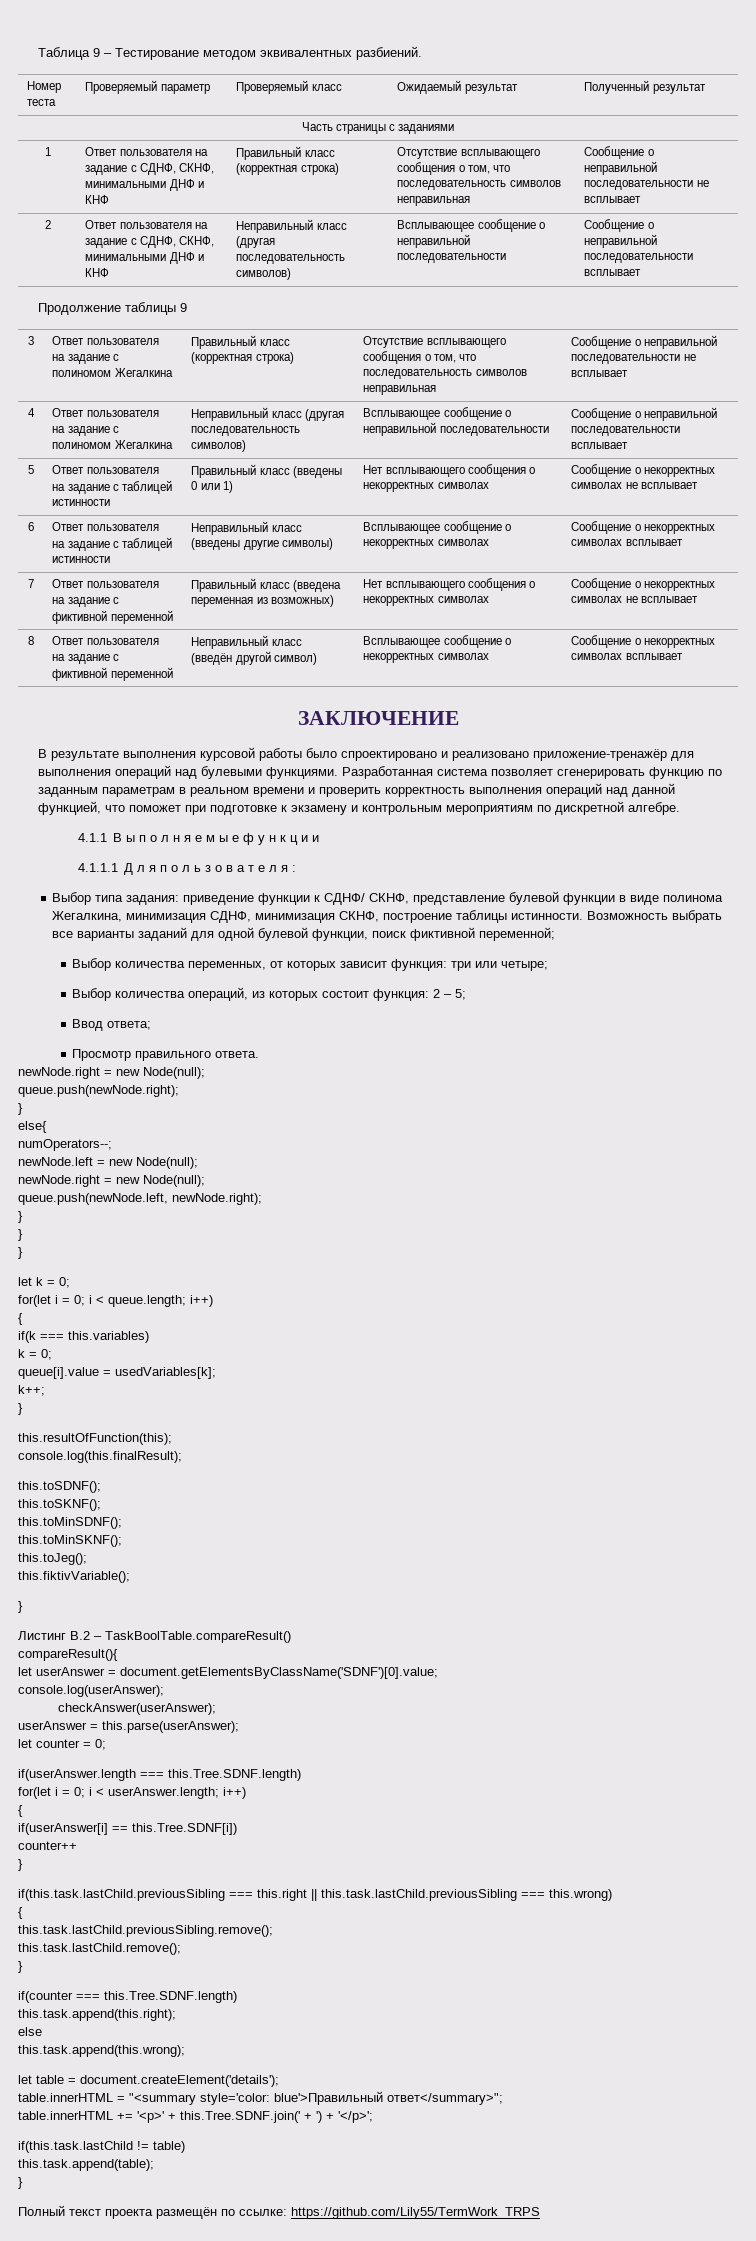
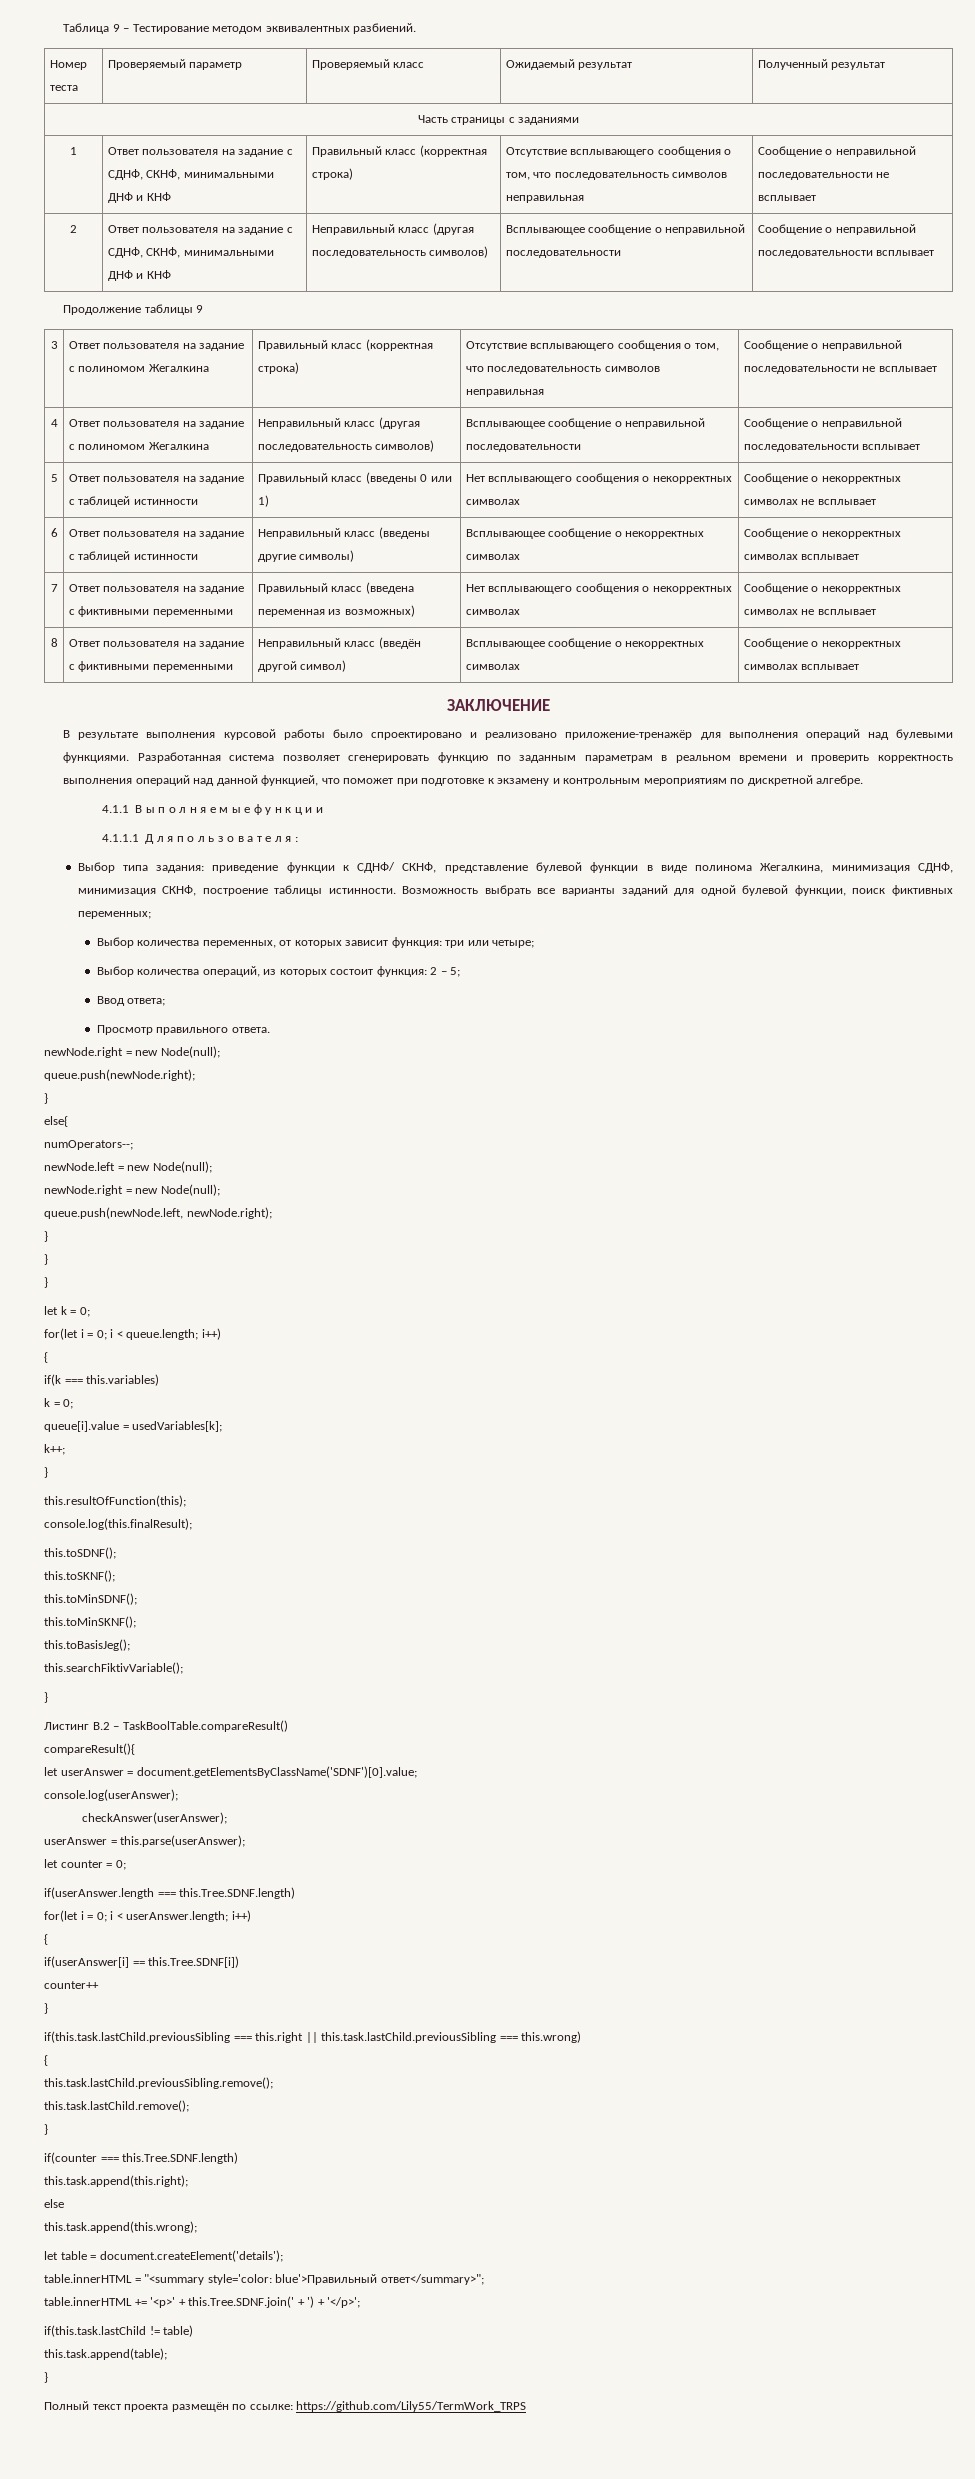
- 7 | Ответ пользователя на задание с фиктивной переменной | Правильный класс (введена переменная из возможных) | Нет всплывающего сообщения о некорректных символах | Сообщение о некорректных символах не всплывает
+ 7 | Ответ пользователя на задание с фиктивными переменными | Правильный класс (введена переменная из возможных) | Нет всплывающего сообщения о некорректных символах | Сообщение о некорректных символах не всплывает
- 8 | Ответ пользователя на задание с фиктивной переменной | Неправильный класс (введён другой символ) | Всплывающее сообщение о некорректных символах | Сообщение о некорректных символах всплывает
+ 8 | Ответ пользователя на задание с фиктивными переменными | Неправильный класс (введён другой символ) | Всплывающее сообщение о некорректных символах | Сообщение о некорректных символах всплывает
- Возможность выбрать все варианты заданий для одной булевой функции, поиск фиктивной переменной;
+ Возможность выбрать все варианты заданий для одной булевой функции, поиск фиктивных переменных;
- this.toJeg();
- this.fiktivVariable();
+ this.toBasisJeg();
+ this.searchFiktivVariable();

